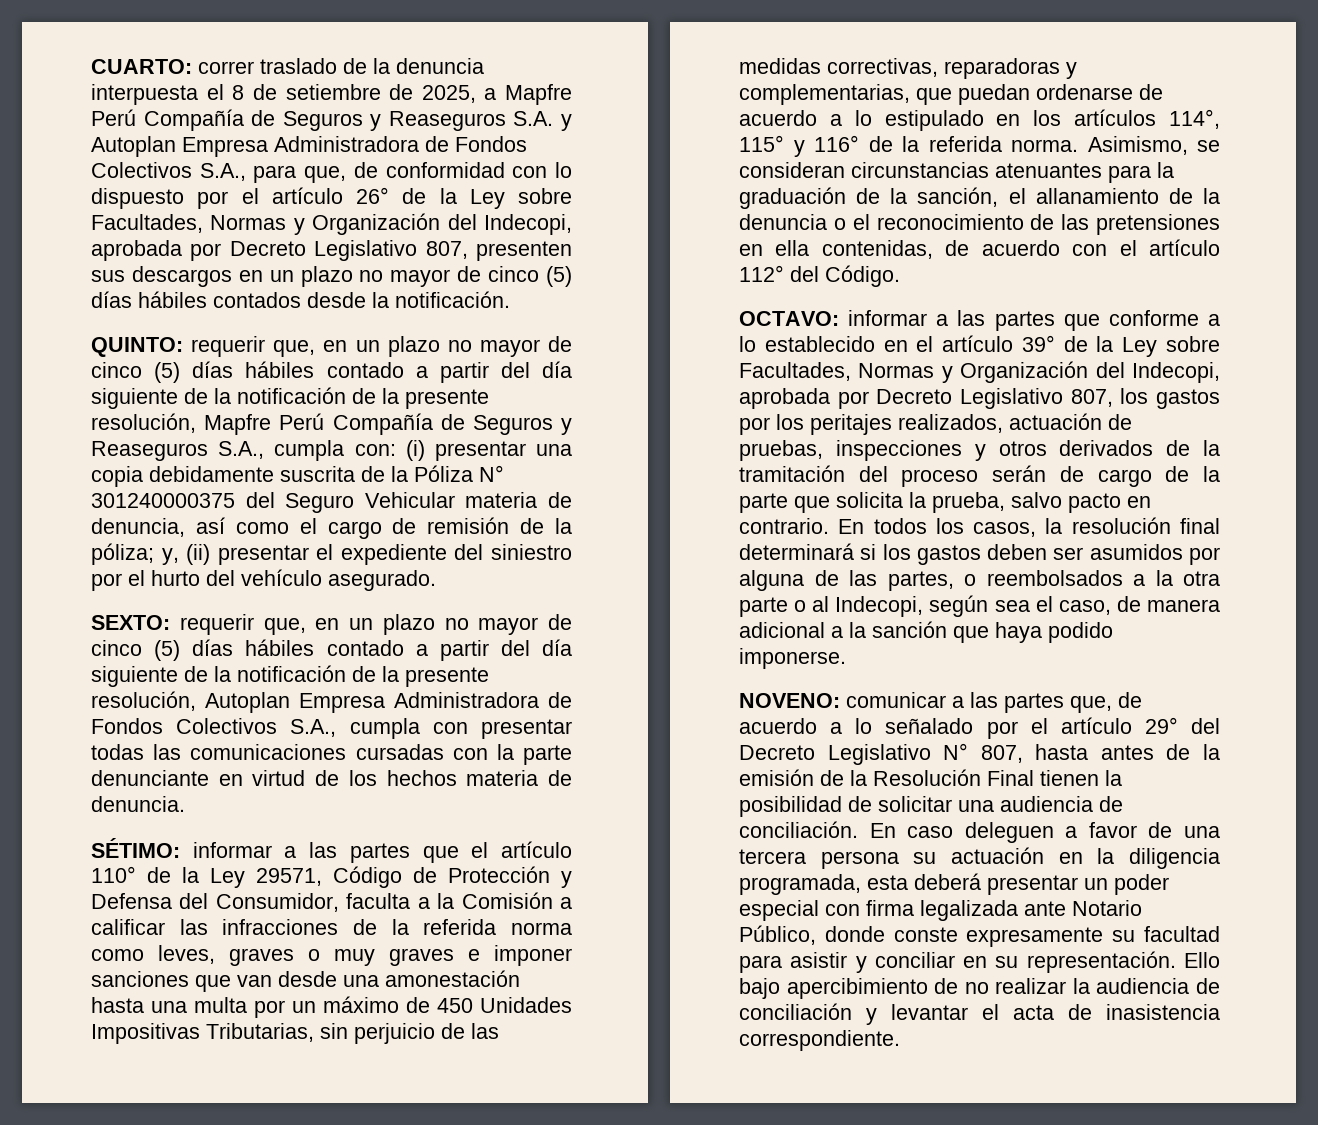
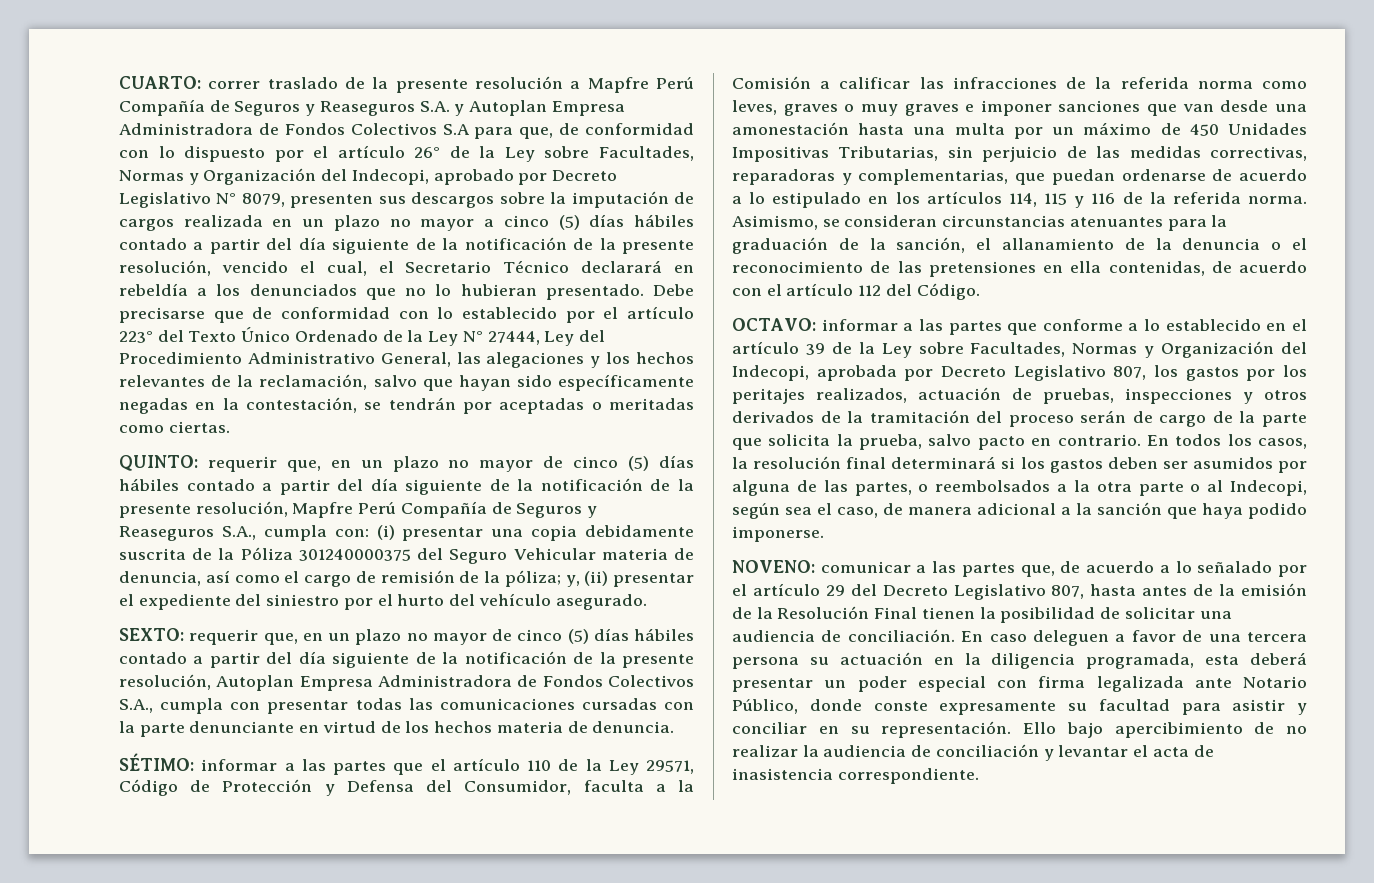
- CUARTO: correr traslado de la denuncia interpuesta el 8 de setiembre de 2025, a Mapfre Perú Compañía de Seguros y Reaseguros S.A. y Autoplan Empresa Administradora de Fondos Colectivos S.A., para que, de conformidad con lo dispuesto por el artículo 26° de la Ley sobre Facultades, Normas y Organización del Indecopi, aprobada por Decreto Legislativo 807, presenten sus descargos en un plazo no mayor de cinco (5) días hábiles contados desde la notificación.
+ CUARTO: correr traslado de la presente resolución a Mapfre Perú Compañía de Seguros y Reaseguros S.A. y Autoplan Empresa Administradora de Fondos Colectivos S.A para que, de conformidad con lo dispuesto por el artículo 26° de la Ley sobre Facultades, Normas y Organización del Indecopi, aprobado por Decreto Legislativo N° 8079, presenten sus descargos sobre la imputación de cargos realizada en un plazo no mayor a cinco (5) días hábiles contado a partir del día siguiente de la notificación de la presente resolución, vencido el cual, el Secretario Técnico declarará en rebeldía a los denunciados que no lo hubieran presentado. Debe precisarse que de conformidad con lo establecido por el artículo 223° del Texto Único Ordenado de la Ley N° 27444, Ley del Procedimiento Administrativo General, las alegaciones y los hechos relevantes de la reclamación, salvo que hayan sido específicamente negadas en la contestación, se tendrán por aceptadas o meritadas como ciertas.
- (i) presentar una copia debidamente suscrita de la Póliza N° 301240000375 del Seguro Vehicular materia de denuncia, así como el cargo de remisión de la póliza;
+ (i) presentar una copia debidamente suscrita de la Póliza 301240000375 del Seguro Vehicular materia de denuncia, así como el cargo de remisión de la póliza;
- informar a las partes que el artículo 110° de la Ley 29571, Código de Protección y Defensa del Consumidor, faculta a la Comisión a calificar las infracciones de la referida norma como leves, graves o muy graves e imponer sanciones que van desde una amonestación hasta una multa por un máximo de 450 Unidades Impositivas Tributarias, sin perjuicio de las medidas correctivas, reparadoras y complementarias, que puedan ordenarse de acuerdo a lo estipulado en los artículos 114°, 115° y 116° de la referida norma.
+ informar a las partes que el artículo 110 de la Ley 29571, Código de Protección y Defensa del Consumidor, faculta a la Comisión a calificar las infracciones de la referida norma como leves, graves o muy graves e imponer sanciones que van desde una amonestación hasta una multa por un máximo de 450 Unidades Impositivas Tributarias, sin perjuicio de las medidas correctivas, reparadoras y complementarias, que puedan ordenarse de acuerdo a lo estipulado en los artículos 114, 115 y 116 de la referida norma.
- Asimismo, se consideran circunstancias atenuantes para la graduación de la sanción, el allanamiento de la denuncia o el reconocimiento de las pretensiones en ella contenidas, de acuerdo con el artículo 112° del Código.
+ Asimismo, se consideran circunstancias atenuantes para la graduación de la sanción, el allanamiento de la denuncia o el reconocimiento de las pretensiones en ella contenidas, de acuerdo con el artículo 112 del Código.
- OCTAVO: informar a las partes que conforme a lo establecido en el artículo 39° de la Ley sobre Facultades, Normas y Organización del Indecopi, aprobada por Decreto Legislativo 807, los gastos por los peritajes realizados, actuación de pruebas, inspecciones y otros derivados de la tramitación del proceso serán de cargo de la parte que solicita la prueba, salvo pacto en contrario.
+ OCTAVO: informar a las partes que conforme a lo establecido en el artículo 39 de la Ley sobre Facultades, Normas y Organización del Indecopi, aprobada por Decreto Legislativo 807, los gastos por los peritajes realizados, actuación de pruebas, inspecciones y otros derivados de la tramitación del proceso serán de cargo de la parte que solicita la prueba, salvo pacto en contrario.
- NOVENO: comunicar a las partes que, de acuerdo a lo señalado por el artículo 29° del Decreto Legislativo N° 807, hasta antes de la emisión de la Resolución Final tienen la posibilidad de solicitar una audiencia de conciliación.
+ NOVENO: comunicar a las partes que, de acuerdo a lo señalado por el artículo 29 del Decreto Legislativo 807, hasta antes de la emisión de la Resolución Final tienen la posibilidad de solicitar una audiencia de conciliación.

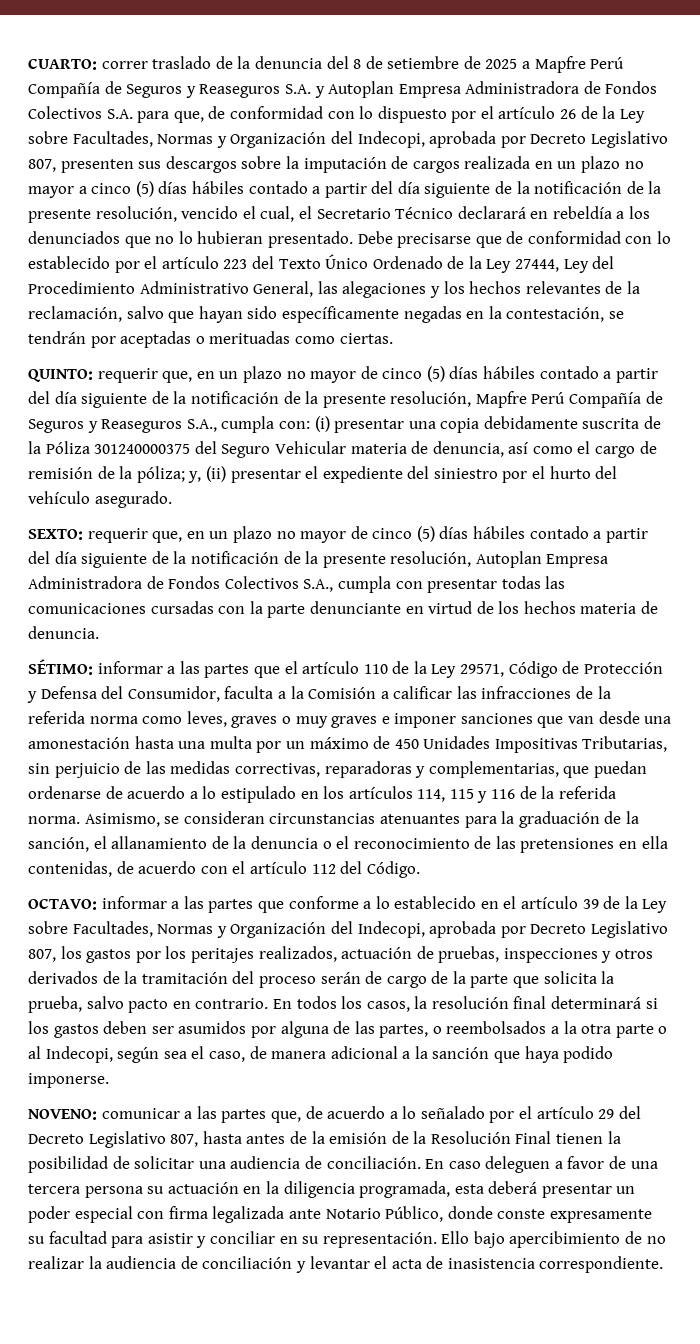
- correr traslado de la presente resolución a Mapfre Perú Compañía de Seguros y Reaseguros S.A. y Autoplan Empresa Administradora de Fondos Colectivos S.A para que, de conformidad con lo dispuesto por el artículo 26° de la Ley sobre Facultades, Normas y Organización del Indecopi, aprobado por Decreto Legislativo N° 8079, presenten sus descargos sobre la imputación de cargos realizada en un plazo no mayor a cinco (5) días hábiles contado a partir del día siguiente de la notificación de la presente resolución, vencido el cual, el Secretario Técnico declarará en rebeldía a los denunciados que no lo hubieran presentado.
+ correr traslado de la denuncia del 8 de setiembre de 2025 a Mapfre Perú Compañía de Seguros y Reaseguros S.A. y Autoplan Empresa Administradora de Fondos Colectivos S.A. para que, de conformidad con lo dispuesto por el artículo 26 de la Ley sobre Facultades, Normas y Organización del Indecopi, aprobada por Decreto Legislativo 807, presenten sus descargos sobre la imputación de cargos realizada en un plazo no mayor a cinco (5) días hábiles contado a partir del día siguiente de la notificación de la presente resolución, vencido el cual, el Secretario Técnico declarará en rebeldía a los denunciados que no lo hubieran presentado.
- Debe precisarse que de conformidad con lo establecido por el artículo 223° del Texto Único Ordenado de la Ley N° 27444, Ley del Procedimiento Administrativo General, las alegaciones y los hechos relevantes de la reclamación, salvo que hayan sido específicamente negadas en la contestación, se tendrán por aceptadas o meritadas como ciertas.
+ Debe precisarse que de conformidad con lo establecido por el artículo 223 del Texto Único Ordenado de la Ley 27444, Ley del Procedimiento Administrativo General, las alegaciones y los hechos relevantes de la reclamación, salvo que hayan sido específicamente negadas en la contestación, se tendrán por aceptadas o merituadas como ciertas.

